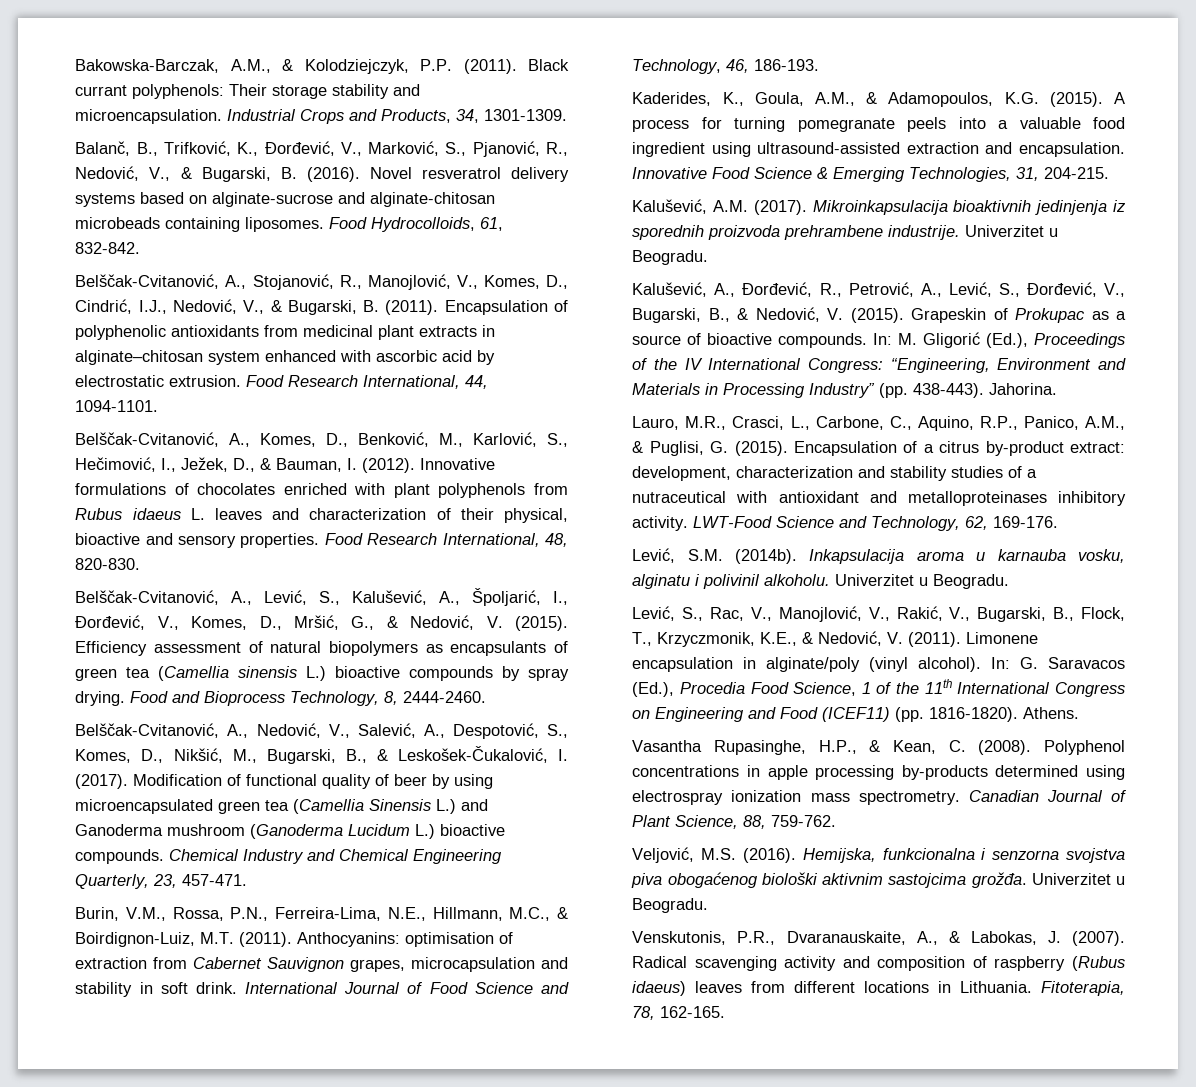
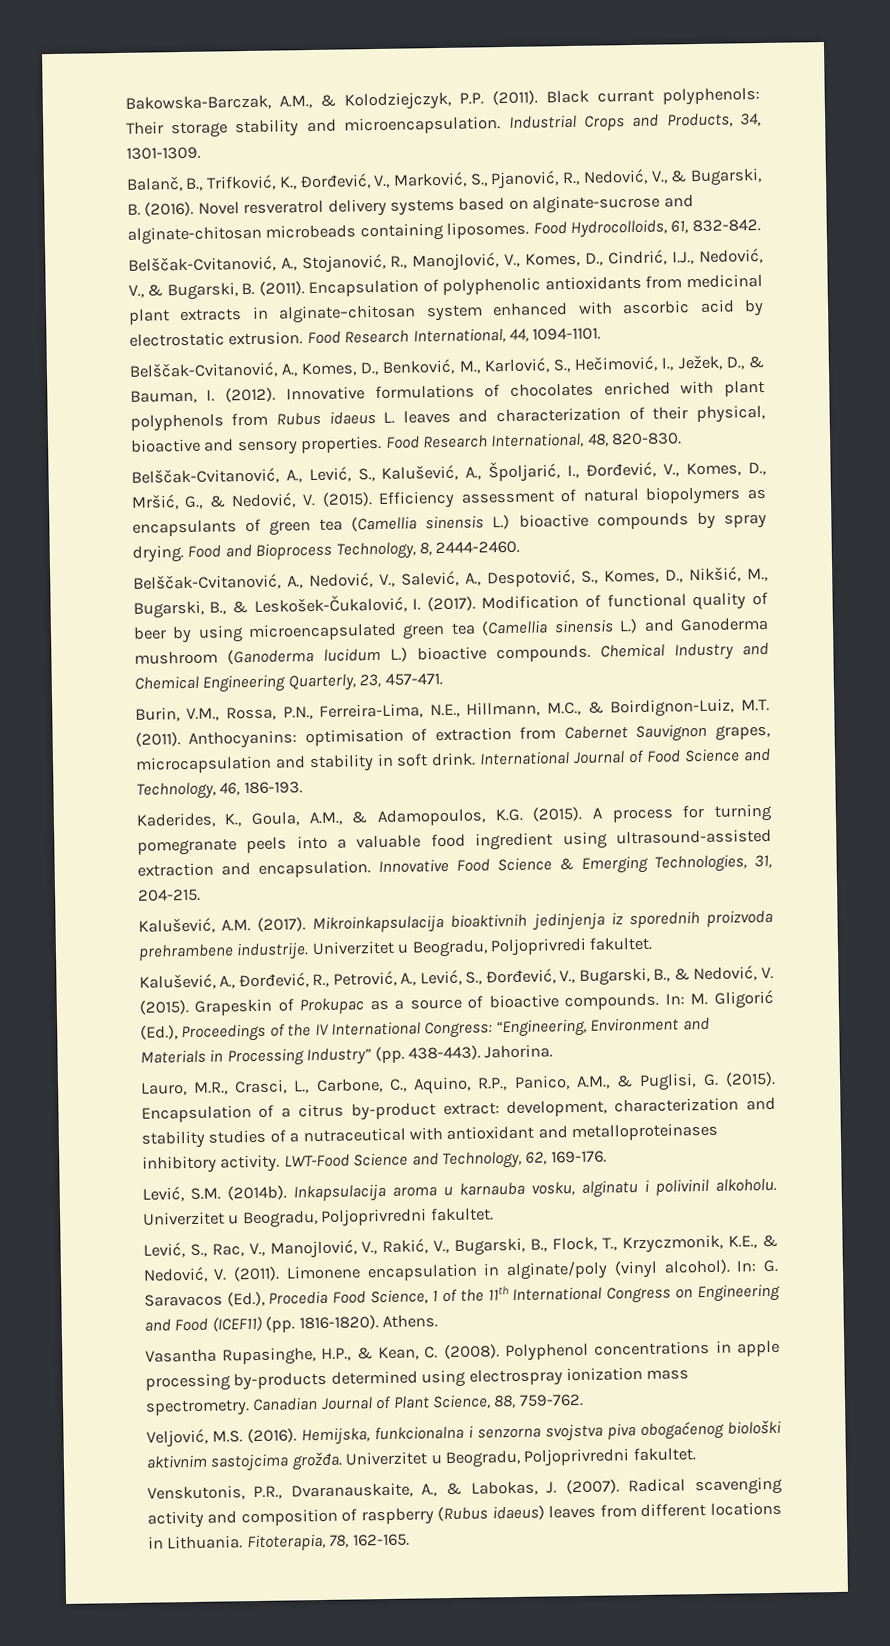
- Modification of functional quality of beer by using microencapsulated green tea (Camellia Sinensis L.) and Ganoderma mushroom (Ganoderma Lucidum L.) bioactive compounds.
+ Modification of functional quality of beer by using microencapsulated green tea (Camellia sinensis L.) and Ganoderma mushroom (Ganoderma lucidum L.) bioactive compounds.
- Mikroinkapsulacija bioaktivnih jedinjenja iz sporednih proizvoda prehrambene industrije. Univerzitet u Beogradu.
+ Mikroinkapsulacija bioaktivnih jedinjenja iz sporednih proizvoda prehrambene industrije. Univerzitet u Beogradu, Poljoprivredi fakultet.
- Inkapsulacija aroma u karnauba vosku, alginatu i polivinil alkoholu. Univerzitet u Beogradu.
+ Inkapsulacija aroma u karnauba vosku, alginatu i polivinil alkoholu. Univerzitet u Beogradu, Poljoprivredni fakultet.
- Hemijska, funkcionalna i senzorna svojstva piva obogaćenog biološki aktivnim sastojcima grožđa. Univerzitet u Beogradu.
+ Hemijska, funkcionalna i senzorna svojstva piva obogaćenog biološki aktivnim sastojcima grožđa. Univerzitet u Beogradu, Poljoprivredni fakultet.

